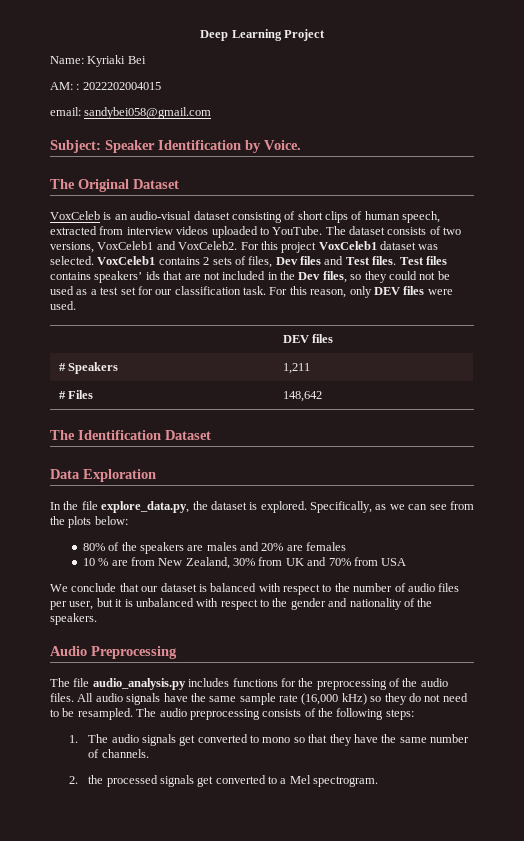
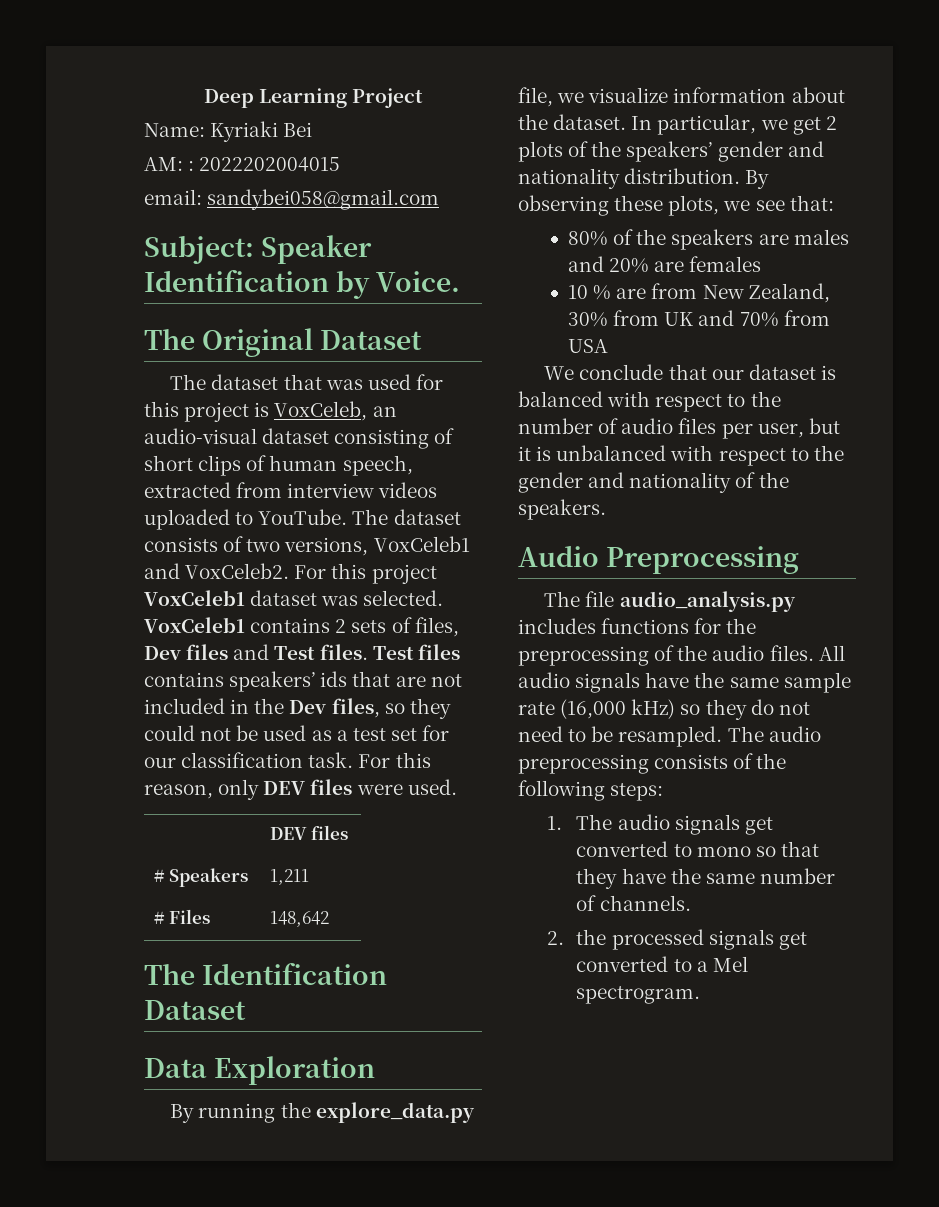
- VoxCeleb is an audio-visual dataset consisting of short clips of human speech, extracted from interview videos uploaded to YouTube.
+ The dataset that was used for this project is VoxCeleb, an audio-visual dataset consisting of short clips of human speech, extracted from interview videos uploaded to YouTube.
- In the file explore_data.py, the dataset is explored. Specifically, as we can see from the plots below:
+ By running the explore_data.py file, we visualize information about the dataset. In particular, we get 2 plots of the speakers’ gender and nationality distribution. By observing these plots, we see that:

